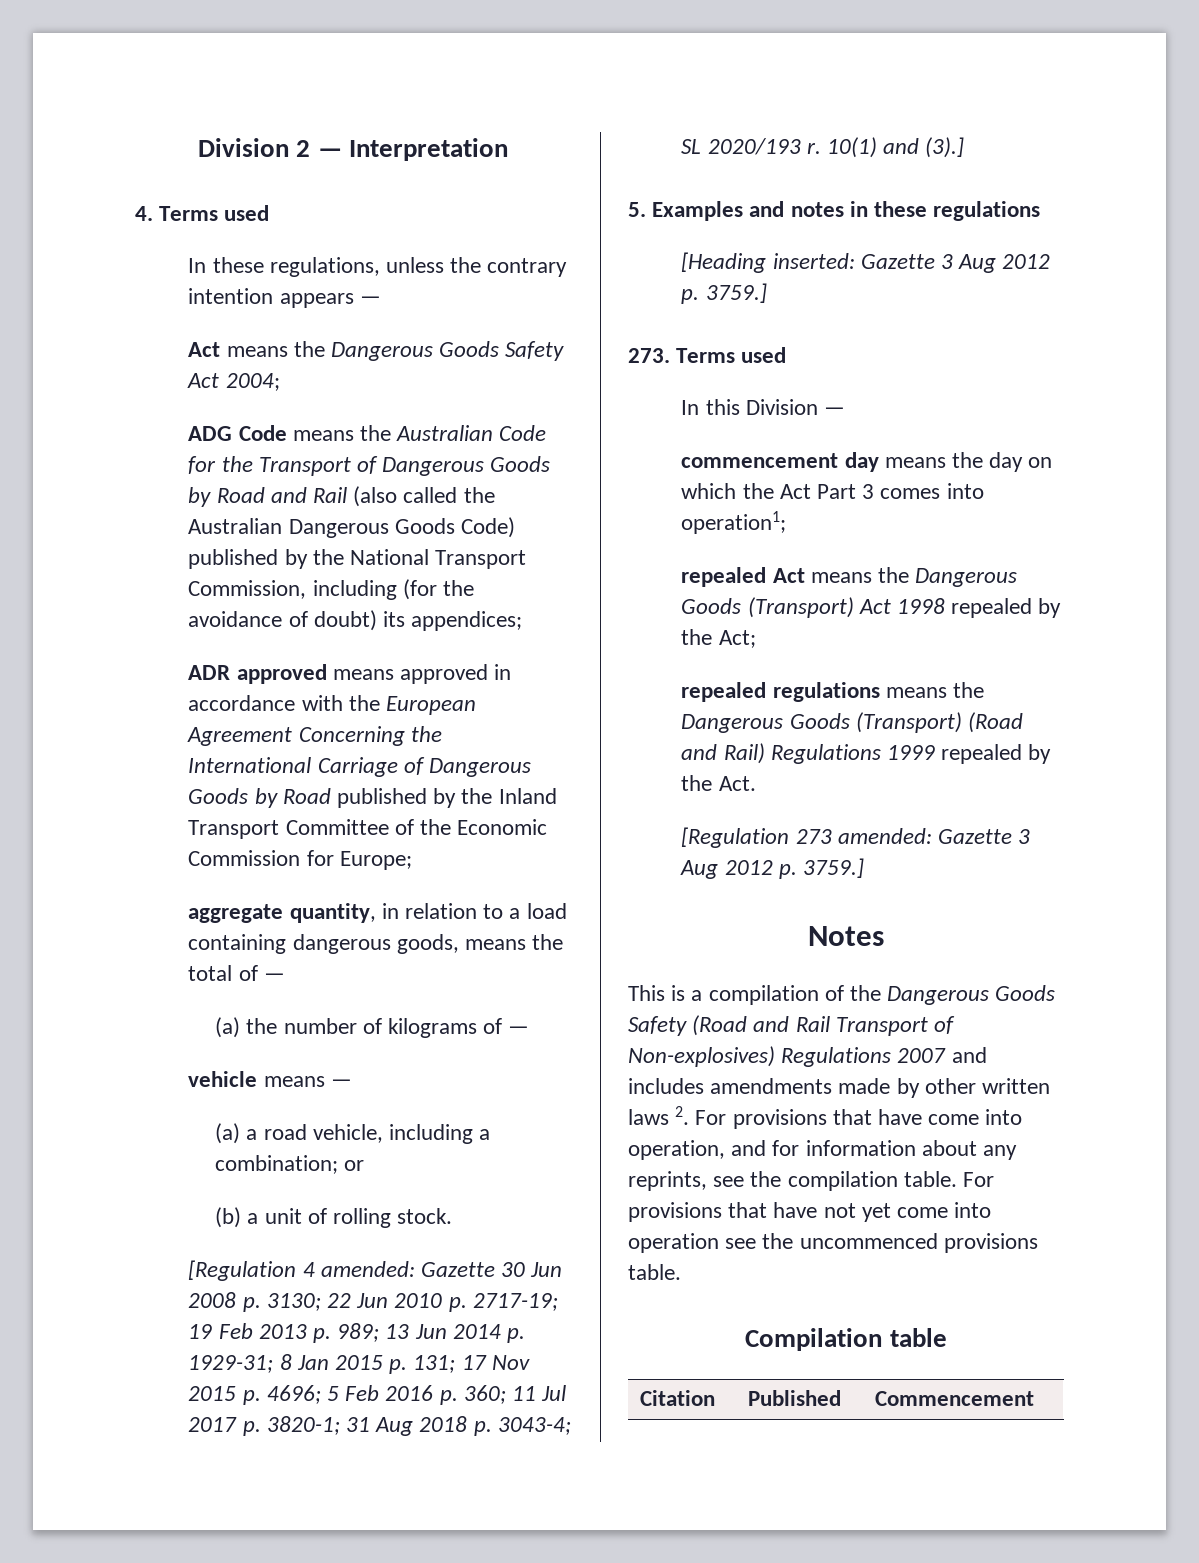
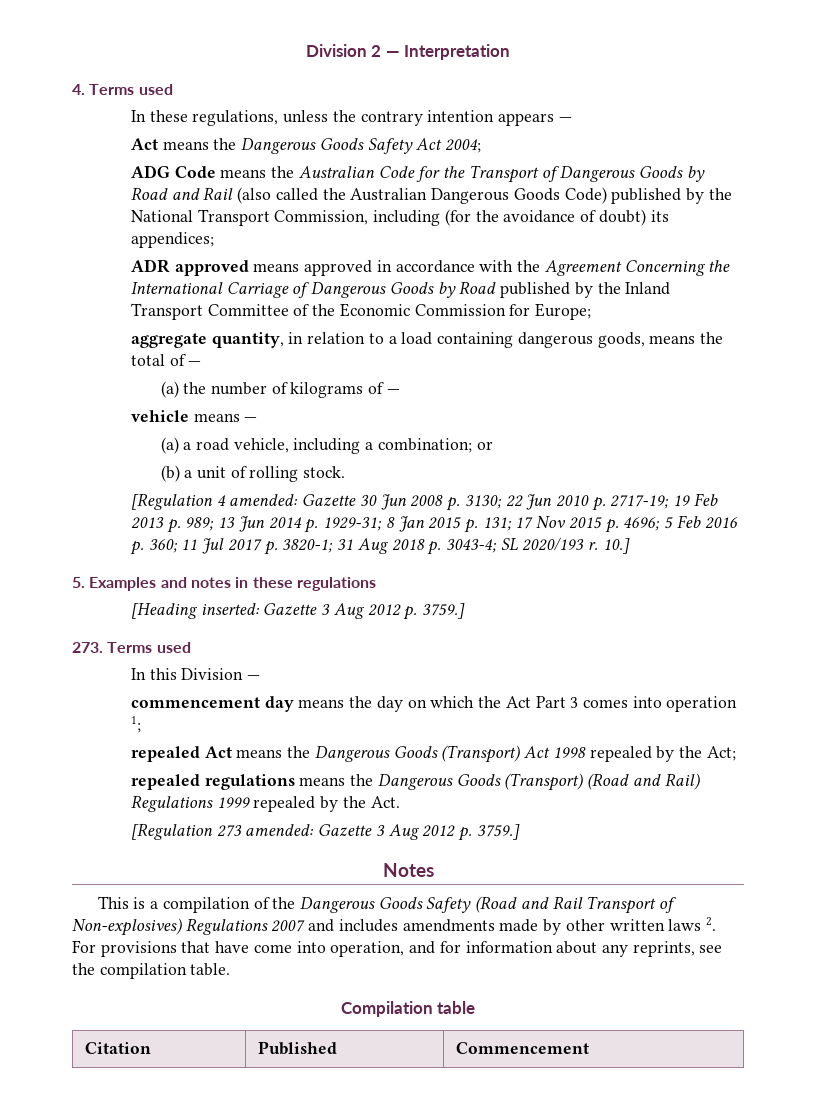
- ADR approved means approved in accordance with the European Agreement Concerning the International Carriage of Dangerous Goods by Road published by the Inland Transport Committee of the Economic Commission for Europe;
+ ADR approved means approved in accordance with the Agreement Concerning the International Carriage of Dangerous Goods by Road published by the Inland Transport Committee of the Economic Commission for Europe;
- 10(1) and (3).]
+ 10.]
- commencement day means the day on which the Act Part 3 comes into operation1;
+ commencement day means the day on which the Act Part 3 comes into operation 1;
- For provisions that have not yet come into operation see the uncommenced provisions table.

